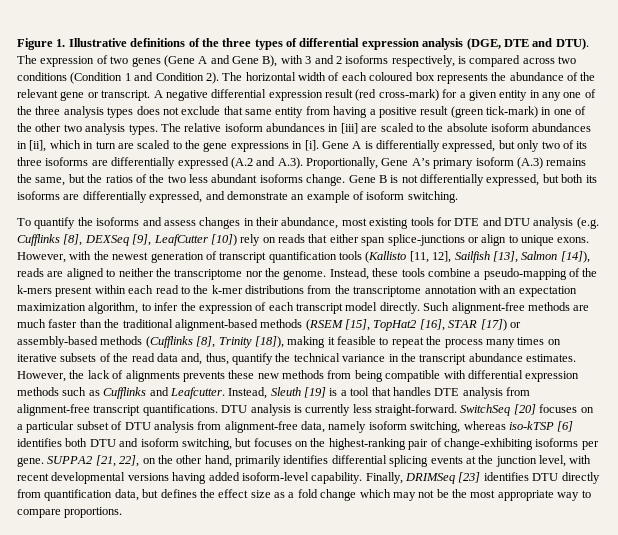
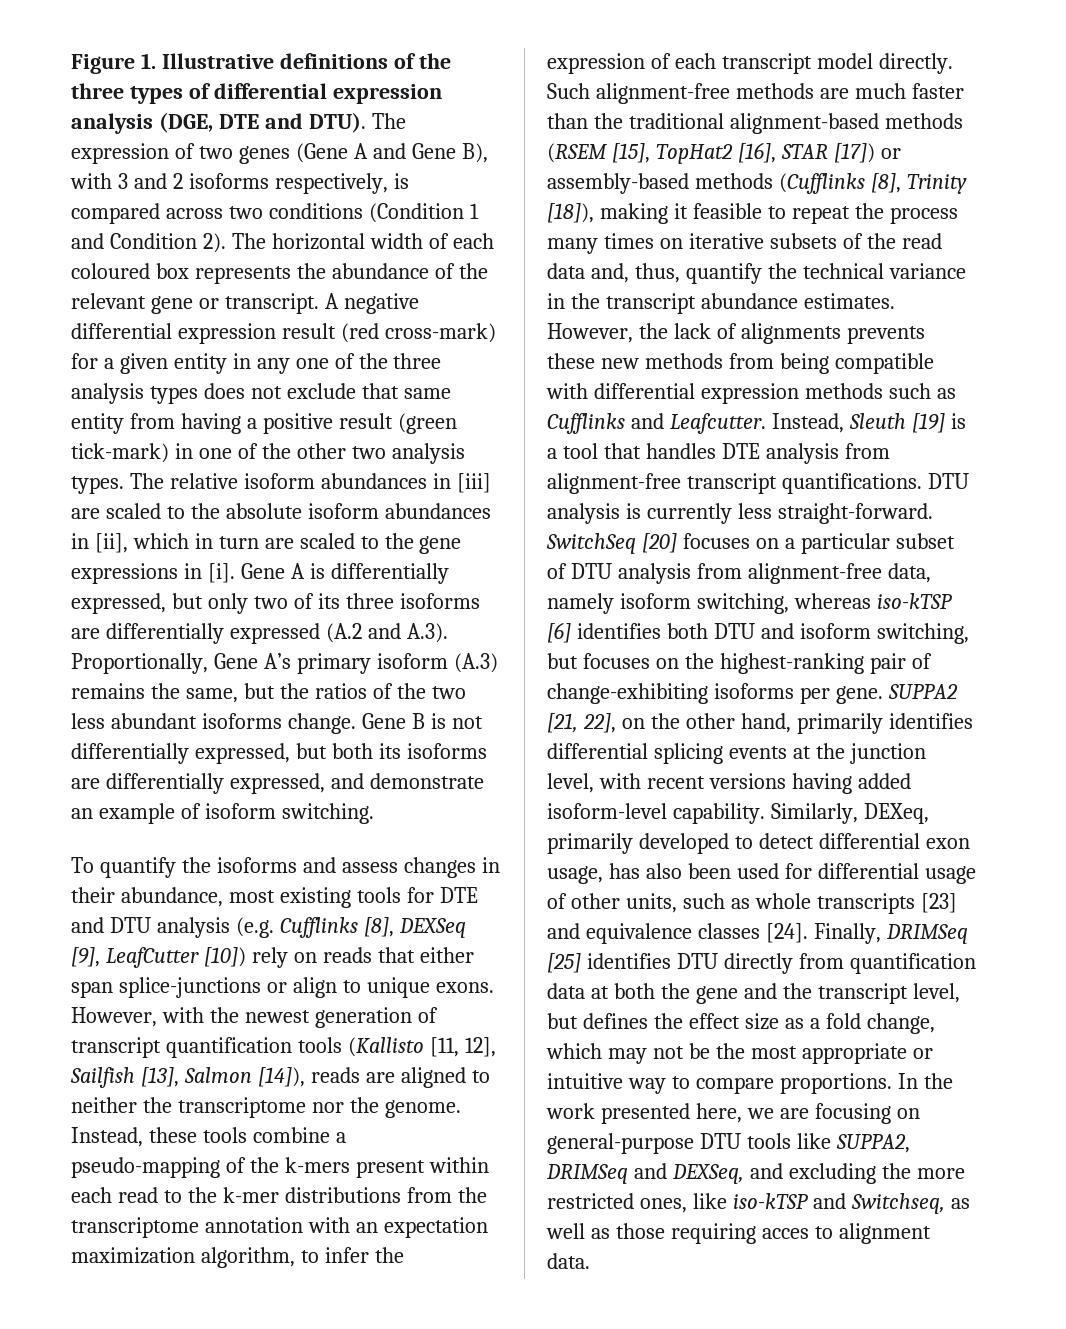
- SUPPA2 [21, 22], on the other hand, primarily identifies differential splicing events at the junction level, with recent developmental versions having added isoform-level capability.
+ SUPPA2 [21, 22], on the other hand, primarily identifies differential splicing events at the junction level, with recent versions having added isoform-level capability.
+ Similarly, DEXeq, primarily developed to detect differential exon usage, has also been used for differential usage of other units, such as whole transcripts [23] and equivalence classes [24].
- Finally, DRIMSeq [23] identifies DTU directly from quantification data, but defines the effect size as a fold change which may not be the most appropriate way to compare proportions.
+ Finally, DRIMSeq [25] identifies DTU directly from quantification data at both the gene and the transcript level, but defines the effect size as a fold change, which may not be the most appropriate or intuitive way to compare proportions.
+ In the work presented here, we are focusing on general-purpose DTU tools like SUPPA2, DRIMSeq and DEXSeq, and excluding the more restricted ones, like iso-kTSP and Switchseq, as well as those requiring acces to alignment data.

